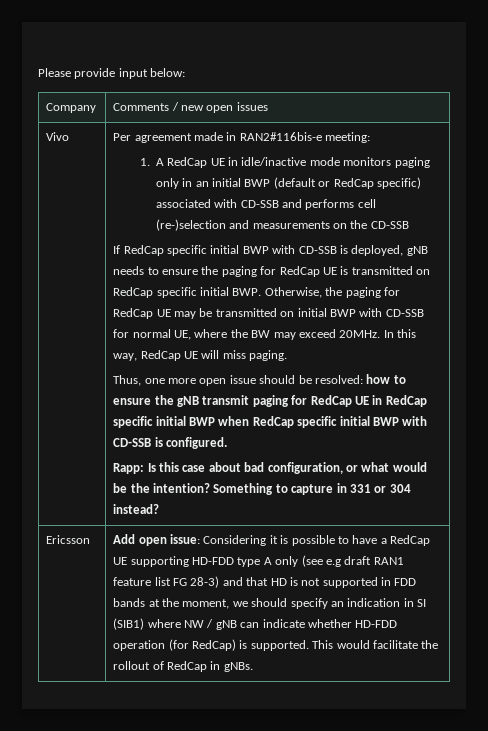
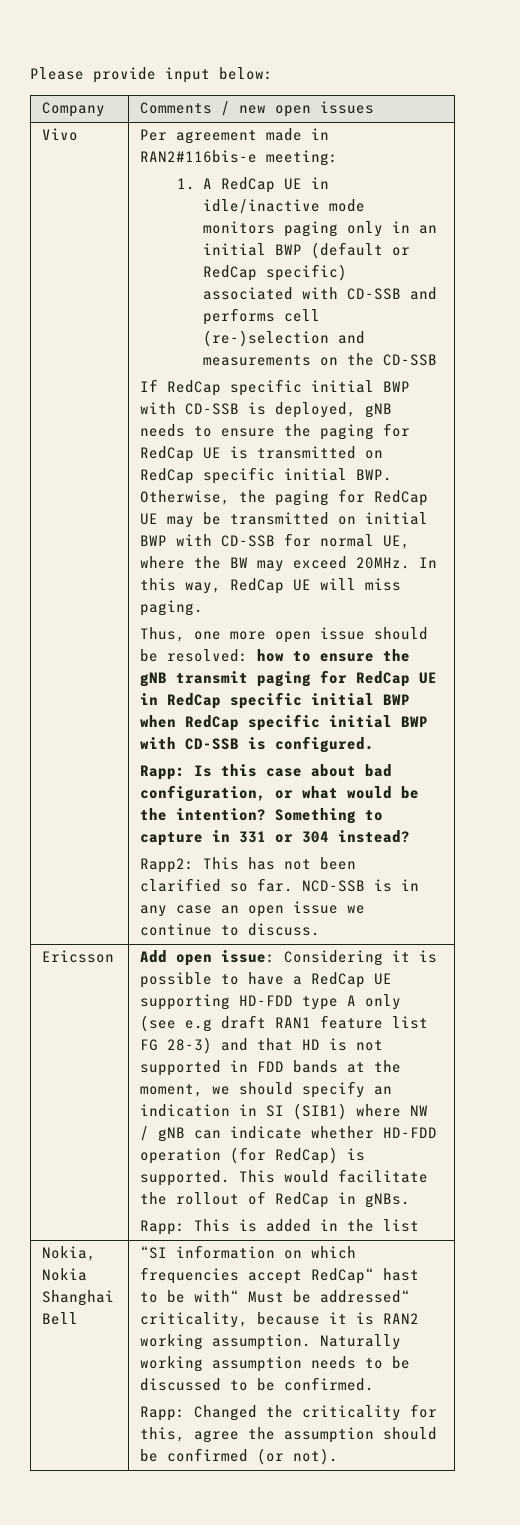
+ Rapp2: This has not been clarified so far. NCD-SSB is in any case an open issue we continue to discuss.
+ Rapp: This is added in the list
+ Nokia, Nokia Shanghai Bell | “SI information on which frequencies accept RedCap“ hast to be with“ Must be addressed“ criticality, because it is RAN2 working assumption. Naturally working assumption needs to be discussed to be confirmed.
+ Rapp: Changed the criticality for this, agree the assumption should be confirmed (or not).

